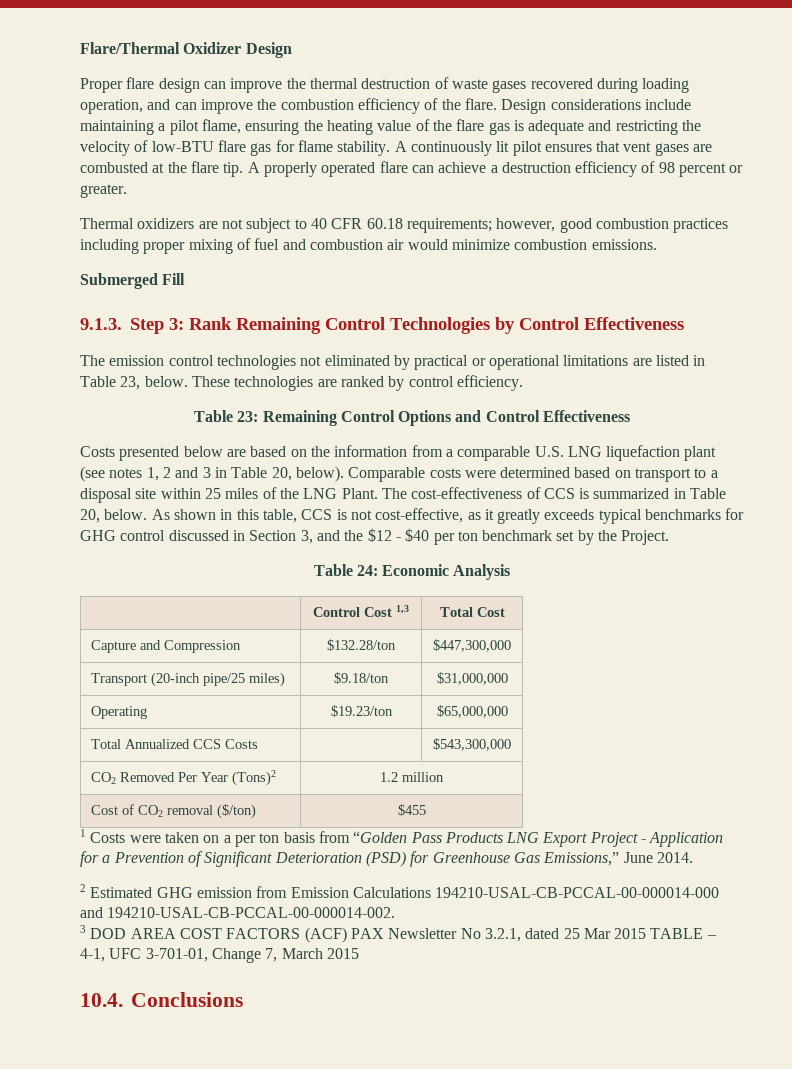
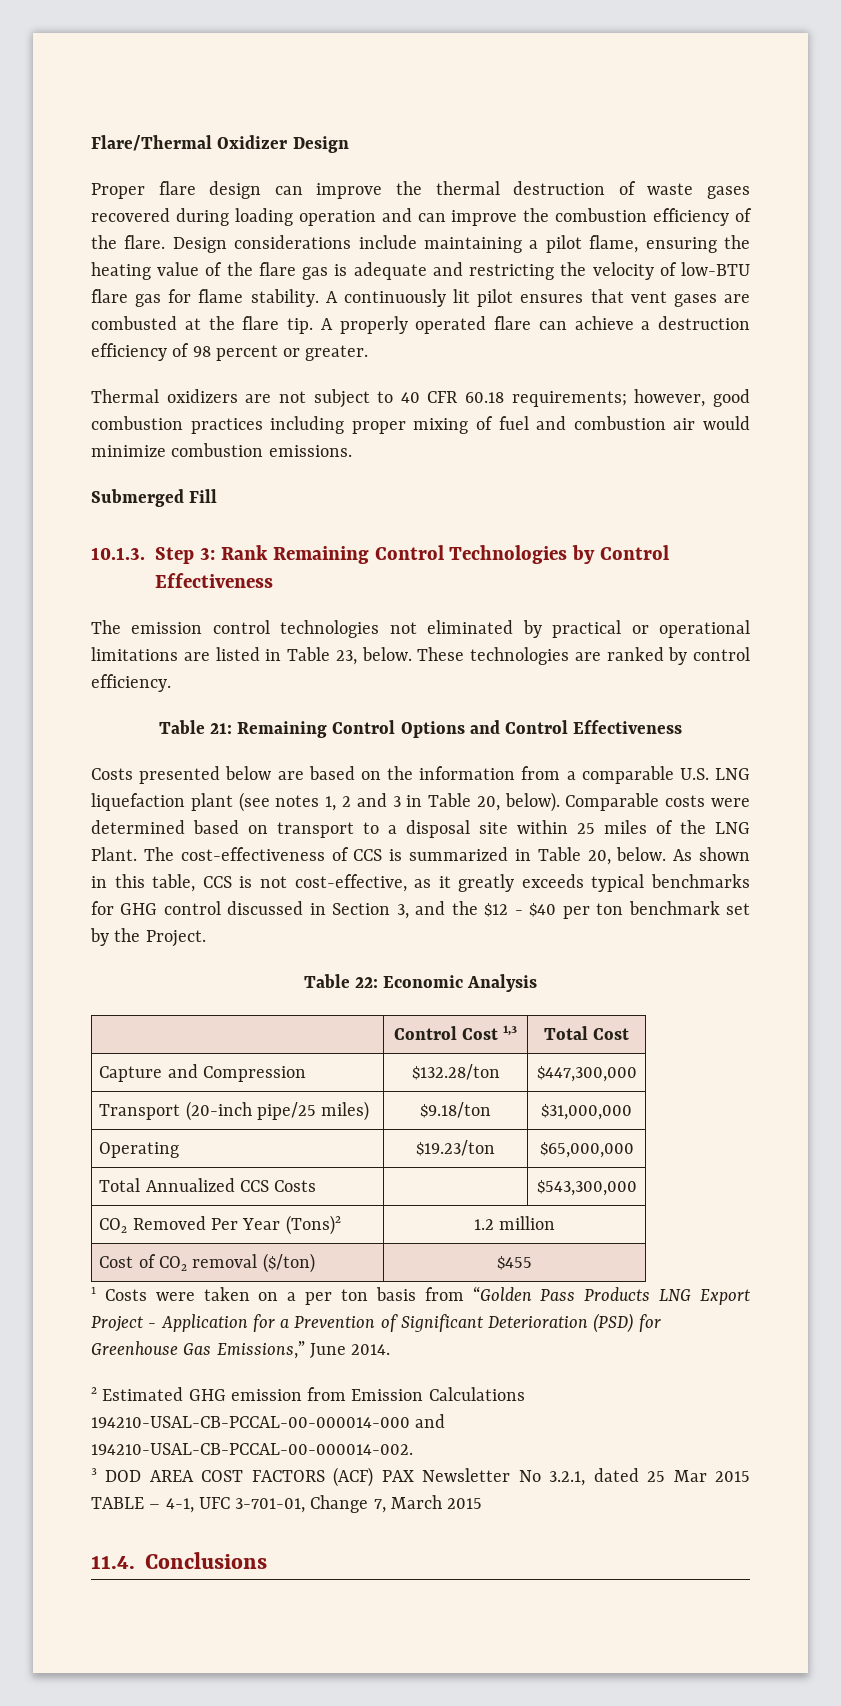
- Proper flare design can improve the thermal destruction of waste gases recovered during loading operation, and can improve the combustion efficiency of the flare.
+ Proper flare design can improve the thermal destruction of waste gases recovered during loading operation and can improve the combustion efficiency of the flare.
- 9.1.3. Step 3: Rank Remaining Control Technologies by Control Effectiveness
+ 10.1.3. Step 3: Rank Remaining Control Technologies by Control Effectiveness
- Table 23: Remaining Control Options and Control Effectiveness
+ Table 21: Remaining Control Options and Control Effectiveness
- Table 24: Economic Analysis
+ Table 22: Economic Analysis
- 10.4. Conclusions
+ 11.4. Conclusions

